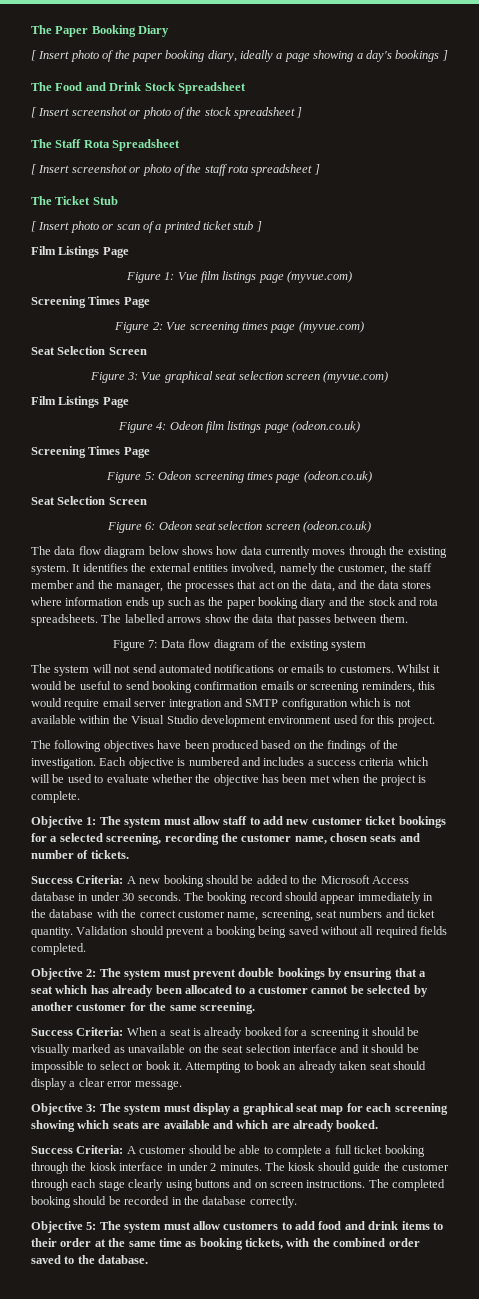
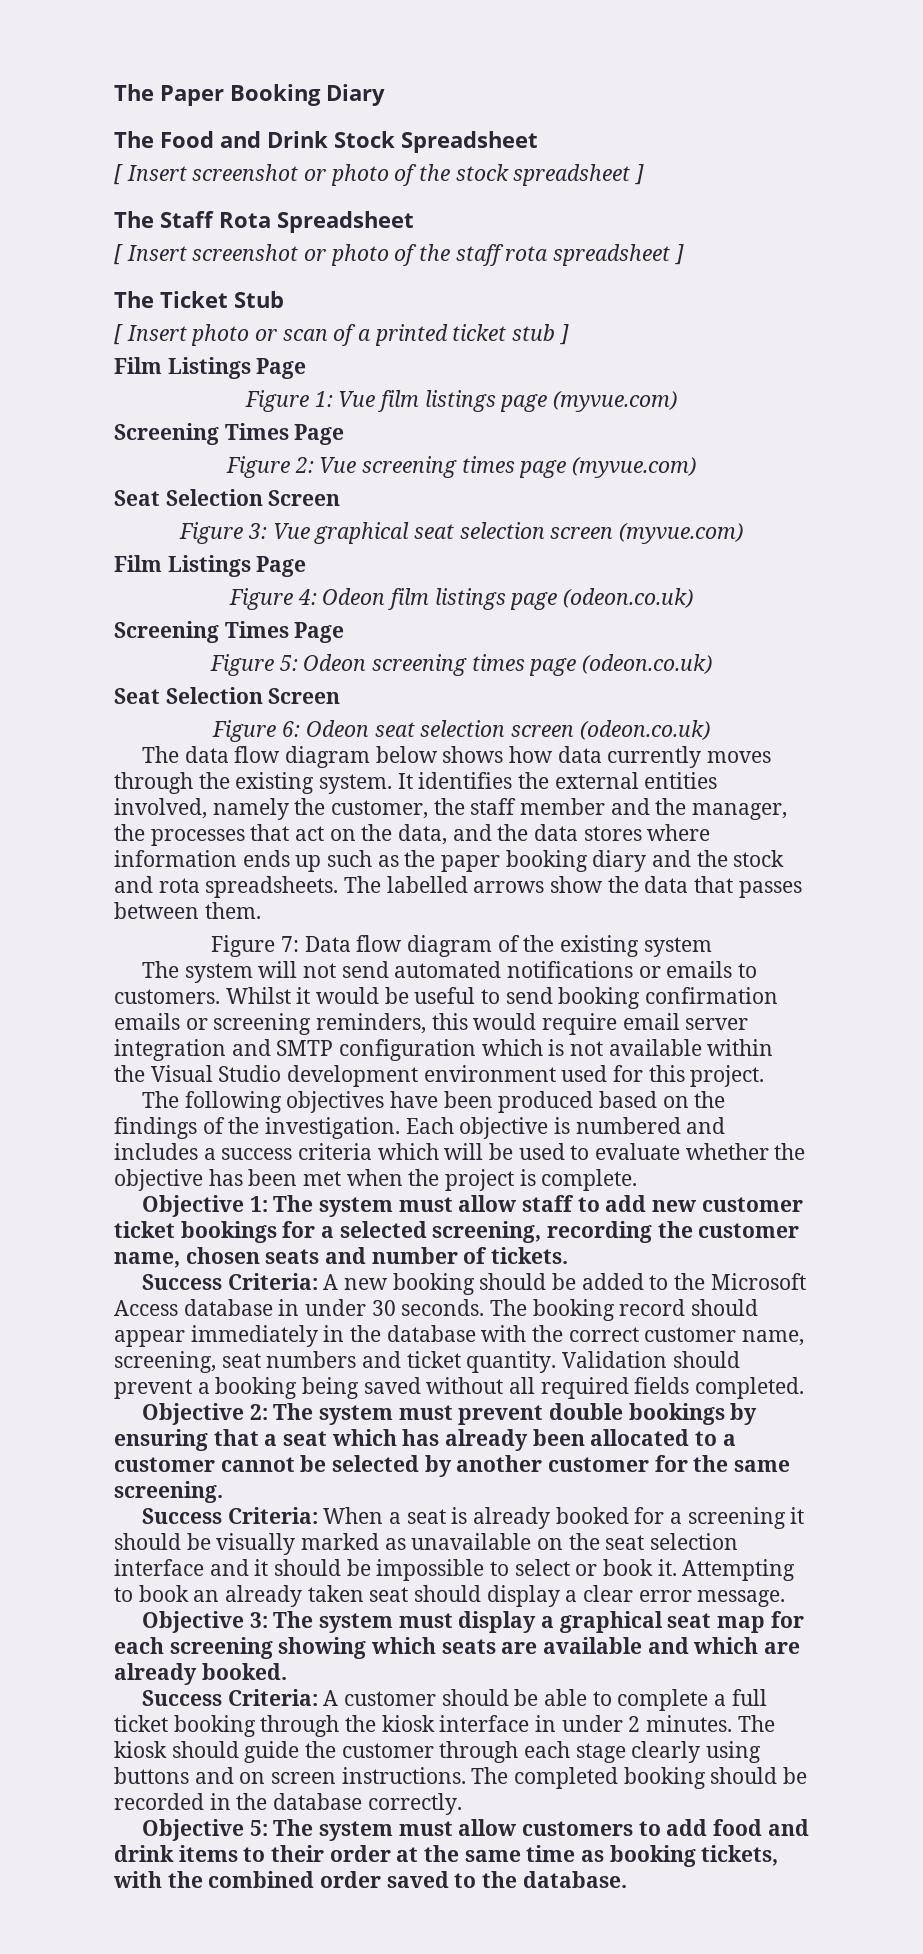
- [ Insert photo of the paper booking diary, ideally a page showing a day's bookings ]

